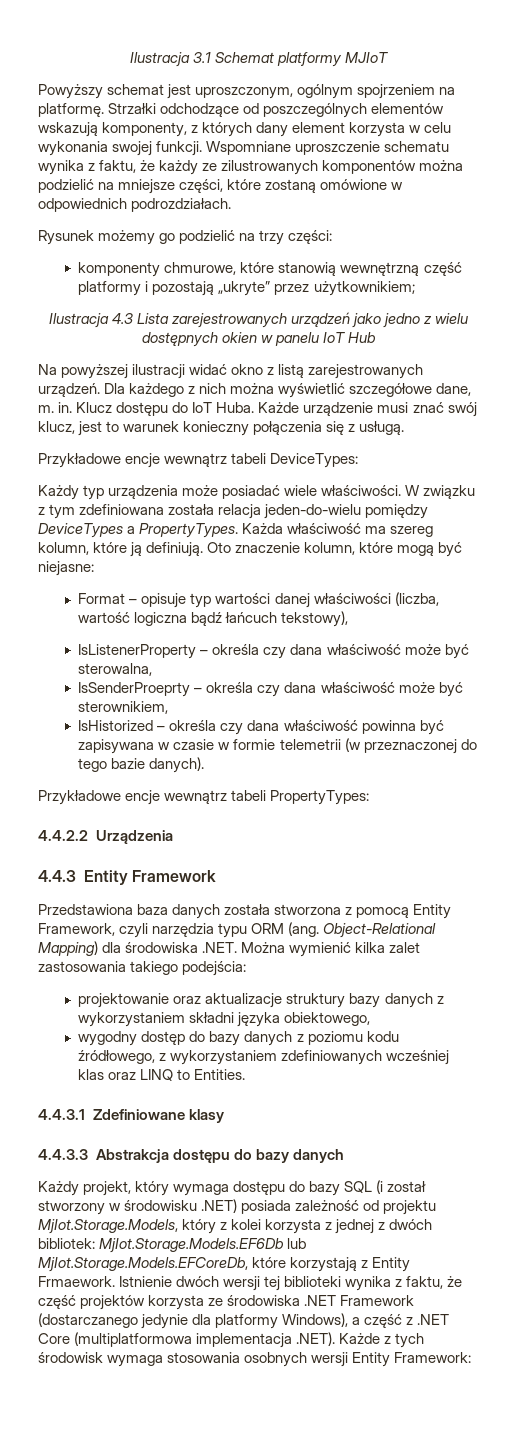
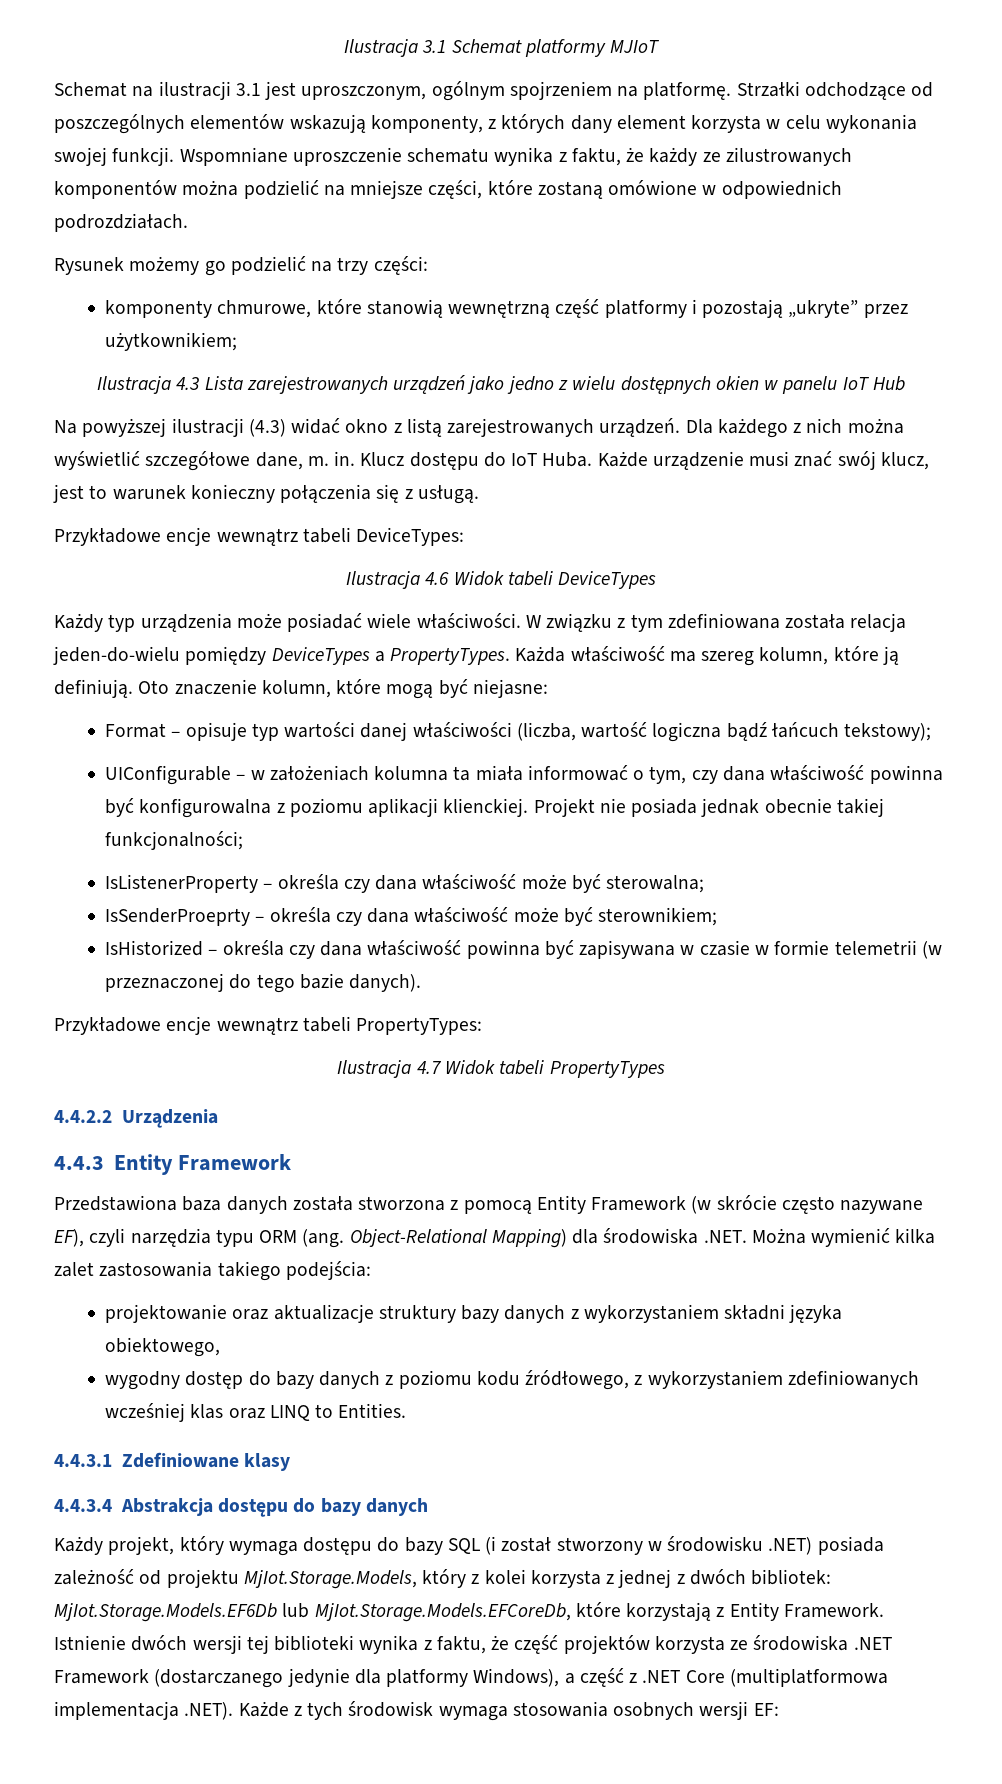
- Powyższy schemat jest uproszczonym, ogólnym spojrzeniem na platformę.
+ Schemat na ilustracji 3.1 jest uproszczonym, ogólnym spojrzeniem na platformę.
- Na powyższej ilustracji widać okno z listą zarejestrowanych urządzeń.
+ Na powyższej ilustracji (4.3) widać okno z listą zarejestrowanych urządzeń.
+ Ilustracja 4.6 Widok tabeli DeviceTypes
- Format – opisuje typ wartości danej właściwości (liczba, wartość logiczna bądź łańcuch tekstowy),
+ Format – opisuje typ wartości danej właściwości (liczba, wartość logiczna bądź łańcuch tekstowy);
+ UIConfigurable – w założeniach kolumna ta miała informować o tym, czy dana właściwość powinna być konfigurowalna z poziomu aplikacji klienckiej. Projekt nie posiada jednak obecnie takiej funkcjonalności;
- IsListenerProperty – określa czy dana właściwość może być sterowalna,
+ IsListenerProperty – określa czy dana właściwość może być sterowalna;
- IsSenderProeprty – określa czy dana właściwość może być sterownikiem,
+ IsSenderProeprty – określa czy dana właściwość może być sterownikiem;
+ Ilustracja 4.7 Widok tabeli PropertyTypes
- Przedstawiona baza danych została stworzona z pomocą Entity Framework, czyli narzędzia typu ORM (ang.
+ Przedstawiona baza danych została stworzona z pomocą Entity Framework (w skrócie często nazywane EF), czyli narzędzia typu ORM (ang.
- 4.4.3.3 Abstrakcja dostępu do bazy danych
+ 4.4.3.4 Abstrakcja dostępu do bazy danych
- Każdy projekt, który wymaga dostępu do bazy SQL (i został stworzony w środowisku .NET) posiada zależność od projektu MjIot.Storage.Models, który z kolei korzysta z jednej z dwóch bibliotek: MjIot.Storage.Models.EF6Db lub MjIot.Storage.Models.EFCoreDb, które korzystają z Entity Frmaework.
+ Każdy projekt, który wymaga dostępu do bazy SQL (i został stworzony w środowisku .NET) posiada zależność od projektu MjIot.Storage.Models, który z kolei korzysta z jednej z dwóch bibliotek: MjIot.Storage.Models.EF6Db lub MjIot.Storage.Models.EFCoreDb, które korzystają z Entity Framework.
- Istnienie dwóch wersji tej biblioteki wynika z faktu, że część projektów korzysta ze środowiska .NET Framework (dostarczanego jedynie dla platformy Windows), a część z .NET Core (multiplatformowa implementacja .NET). Każde z tych środowisk wymaga stosowania osobnych wersji Entity Framework:
+ Istnienie dwóch wersji tej biblioteki wynika z faktu, że część projektów korzysta ze środowiska .NET Framework (dostarczanego jedynie dla platformy Windows), a część z .NET Core (multiplatformowa implementacja .NET). Każde z tych środowisk wymaga stosowania osobnych wersji EF:

